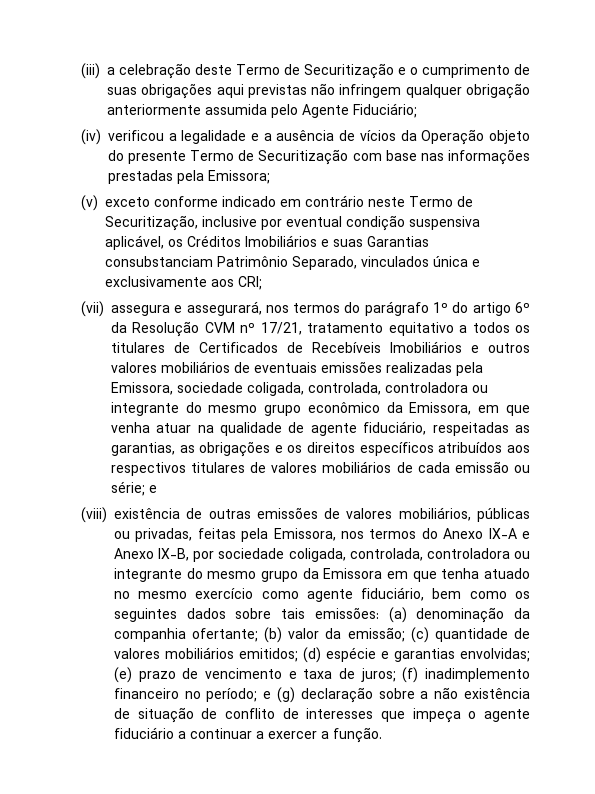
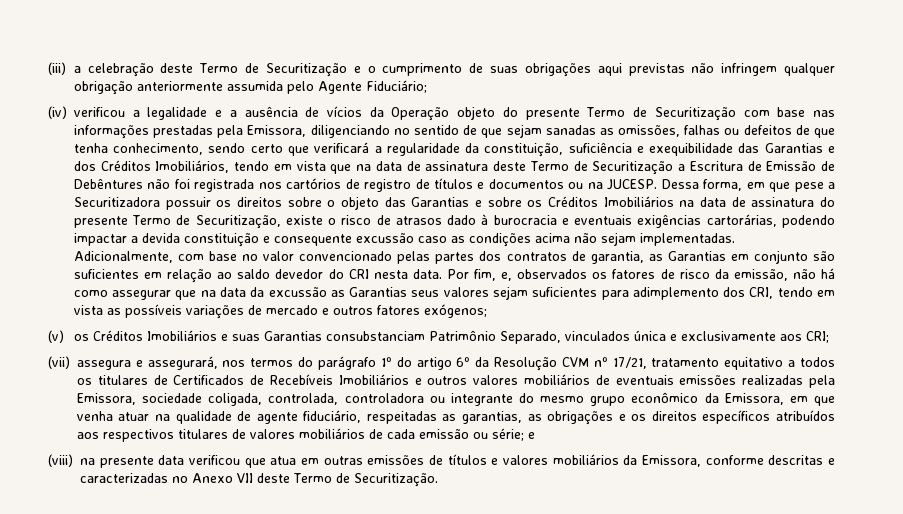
- (iv) verificou a legalidade e a ausência de vícios da Operação objeto do presente Termo de Securitização com base nas informações prestadas pela Emissora;
- (v) exceto conforme indicado em contrário neste Termo de Securitização, inclusive por eventual condição suspensiva aplicável, os Créditos Imobiliários e suas Garantias consubstanciam Patrimônio Separado, vinculados única e exclusivamente aos CRI;
+ (iv) verificou a legalidade e a ausência de vícios da Operação objeto do presente Termo de Securitização com base nas informações prestadas pela Emissora, diligenciando no sentido de que sejam sanadas as omissões, falhas ou defeitos de que tenha conhecimento, sendo certo que verificará a regularidade da constituição, suficiência e exequibilidade das Garantias e dos Créditos Imobiliários, tendo em vista que na data de assinatura deste Termo de Securitização a Escritura de Emissão de Debêntures não foi registrada nos cartórios de registro de títulos e documentos ou na JUCESP. Dessa forma, em que pese a Securitizadora possuir os direitos sobre o objeto das Garantias e sobre os Créditos Imobiliários na data de assinatura do presente Termo de Securitização, existe o risco de atrasos dado à burocracia e eventuais exigências cartorárias, podendo impactar a devida constituição e consequente excussão caso as condições acima não sejam implementadas. Adicionalmente, com base no valor convencionado pelas partes dos contratos de garantia, as Garantias em conjunto são suficientes em relação ao saldo devedor do CRI nesta data. Por fim, e, observados os fatores de risco da emissão, não há como assegurar que na data da excussão as Garantias seus valores sejam suficientes para adimplemento dos CRI, tendo em vista as possíveis variações de mercado e outros fatores exógenos;
+ (v) os Créditos Imobiliários e suas Garantias consubstanciam Patrimônio Separado, vinculados única e exclusivamente aos CRI;
- (viii) existência de outras emissões de valores mobiliários, públicas ou privadas, feitas pela Emissora, nos termos do Anexo IX-A e Anexo IX-B, por sociedade coligada, controlada, controladora ou integrante do mesmo grupo da Emissora em que tenha atuado no mesmo exercício como agente fiduciário, bem como os seguintes dados sobre tais emissões: (a) denominação da companhia ofertante; (b) valor da emissão; (c) quantidade de valores mobiliários emitidos; (d) espécie e garantias envolvidas; (e) prazo de vencimento e taxa de juros; (f) inadimplemento financeiro no período; e (g) declaração sobre a não existência de situação de conflito de interesses que impeça o agente fiduciário a continuar a exercer a função.
+ (viii) na presente data verificou que atua em outras emissões de títulos e valores mobiliários da Emissora, conforme descritas e caracterizadas no Anexo VII deste Termo de Securitização.

